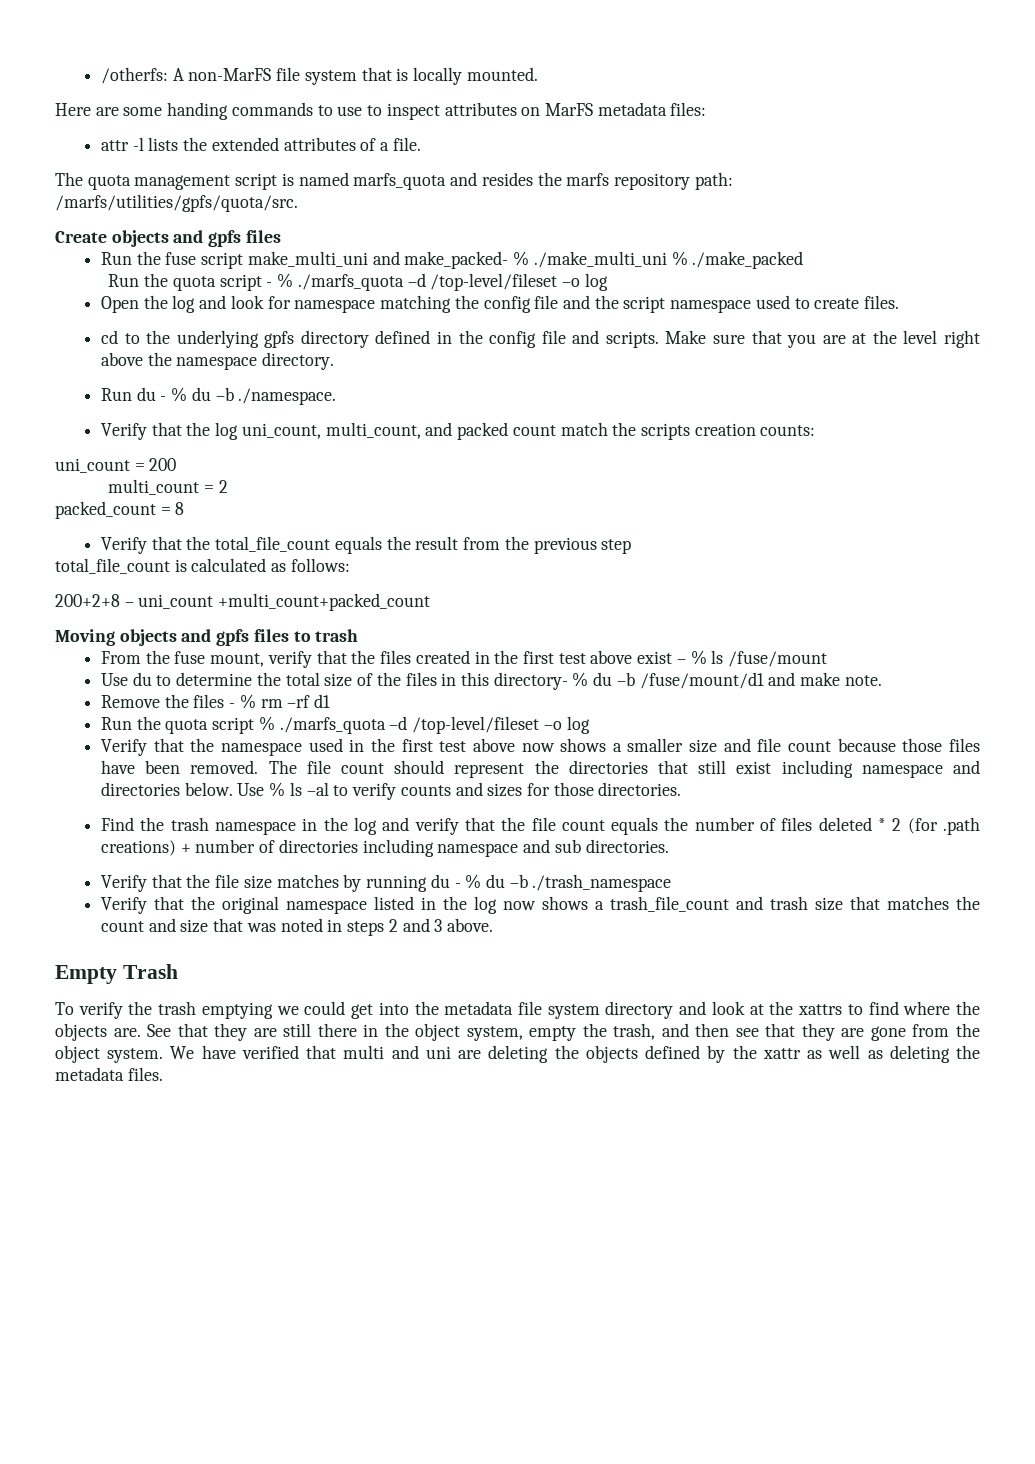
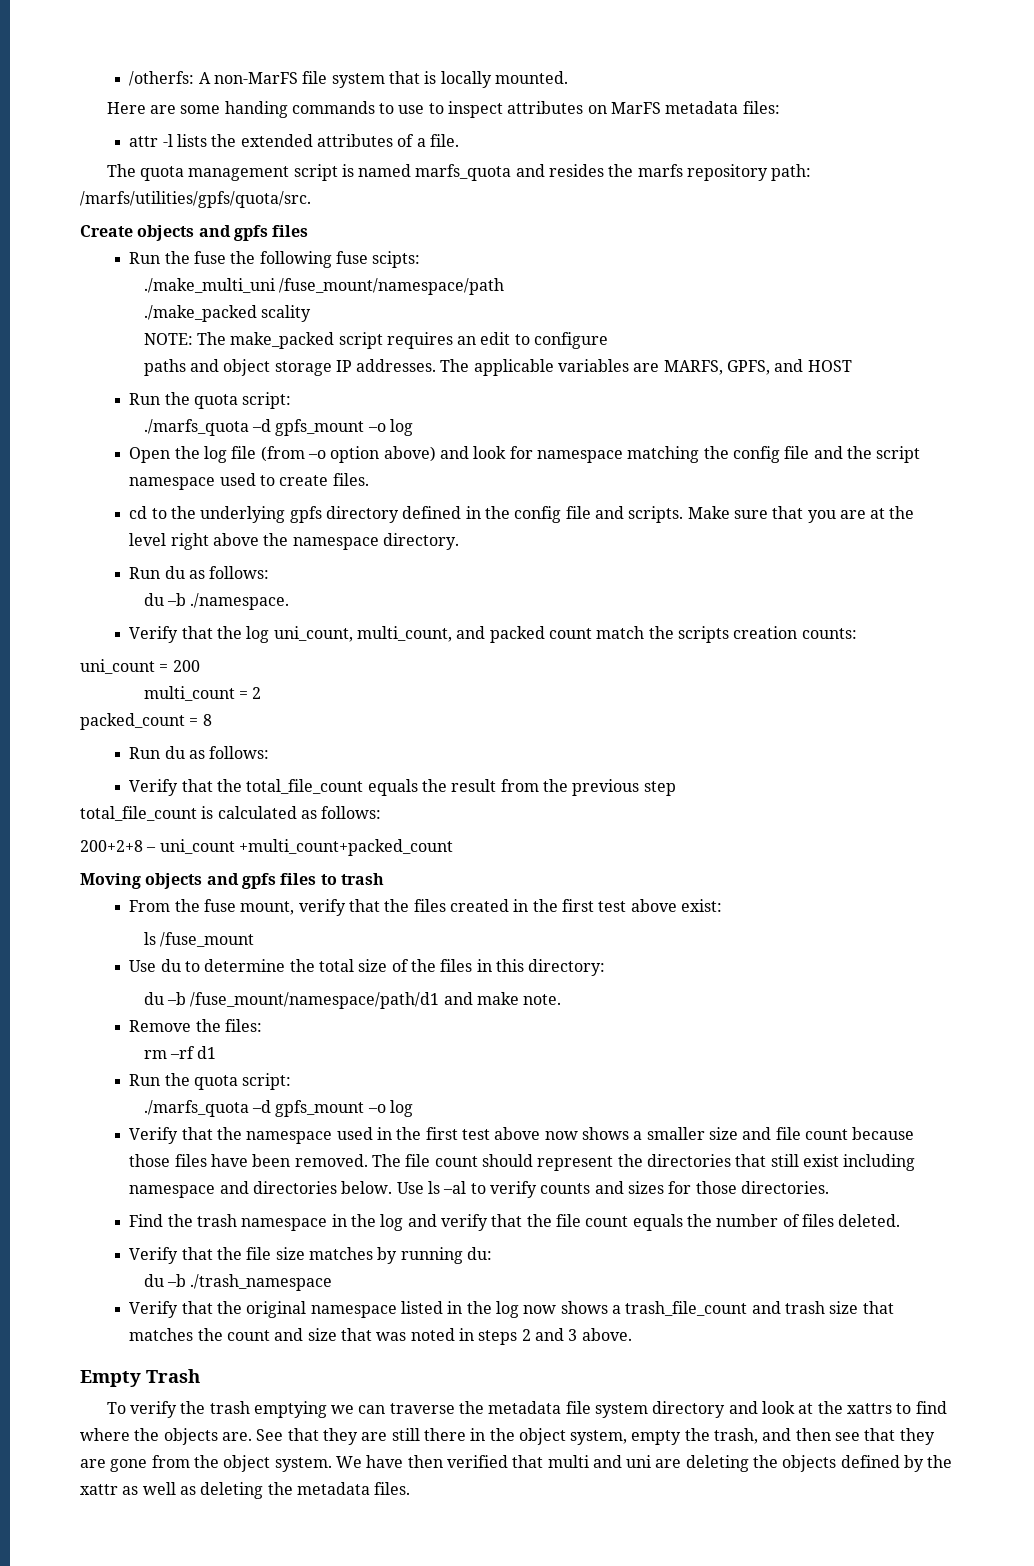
- Run the fuse script make_multi_uni and make_packed- % ./make_multi_uni % ./make_packed
- Run the quota script - % ./marfs_quota –d /top-level/fileset –o log
+ Run the fuse the following fuse scipts:
+ ./make_multi_uni /fuse_mount/namespace/path
+ ./make_packed scality
+ NOTE: The make_packed script requires an edit to configure
+ paths and object storage IP addresses. The applicable variables are MARFS, GPFS, and HOST
+ Run the quota script:
+ ./marfs_quota –d gpfs_mount –o log
- Open the log and look for namespace matching the config file and the script namespace used to create files.
+ Open the log file (from –o option above) and look for namespace matching the config file and the script namespace used to create files.
  Make sure that you are at the level right above the namespace directory.
- Run du - % du –b ./namespace.
+ Run du as follows:
+ du –b ./namespace.
  packed_count = 8
+ Run du as follows:
- From the fuse mount, verify that the files created in the first test above exist – % ls /fuse/mount
+ From the fuse mount, verify that the files created in the first test above exist:
+ ls /fuse_mount
- Use du to determine the total size of the files in this directory- % du –b /fuse/mount/d1 and make note.
+ Use du to determine the total size of the files in this directory:
+ du –b /fuse_mount/namespace/path/d1 and make note.
- Remove the files - % rm –rf d1
- Run the quota script % ./marfs_quota –d /top-level/fileset –o log
+ Remove the files:
+ rm –rf d1
+ Run the quota script:
+ ./marfs_quota –d gpfs_mount –o log
- Use % ls –al to verify counts and sizes for those directories.
+ Use ls –al to verify counts and sizes for those directories.
- Find the trash namespace in the log and verify that the file count equals the number of files deleted * 2 (for .path creations) + number of directories including namespace and sub directories.
+ Find the trash namespace in the log and verify that the file count equals the number of files deleted.
- Verify that the file size matches by running du - % du –b ./trash_namespace
+ Verify that the file size matches by running du:
+ du –b ./trash_namespace
- To verify the trash emptying we could get into the metadata file system directory and look at the xattrs to find where the objects are.
+ To verify the trash emptying we can traverse the metadata file system directory and look at the xattrs to find where the objects are.
- We have verified that multi and uni are deleting the objects defined by the xattr as well as deleting the metadata files.
+ We have then verified that multi and uni are deleting the objects defined by the xattr as well as deleting the metadata files.

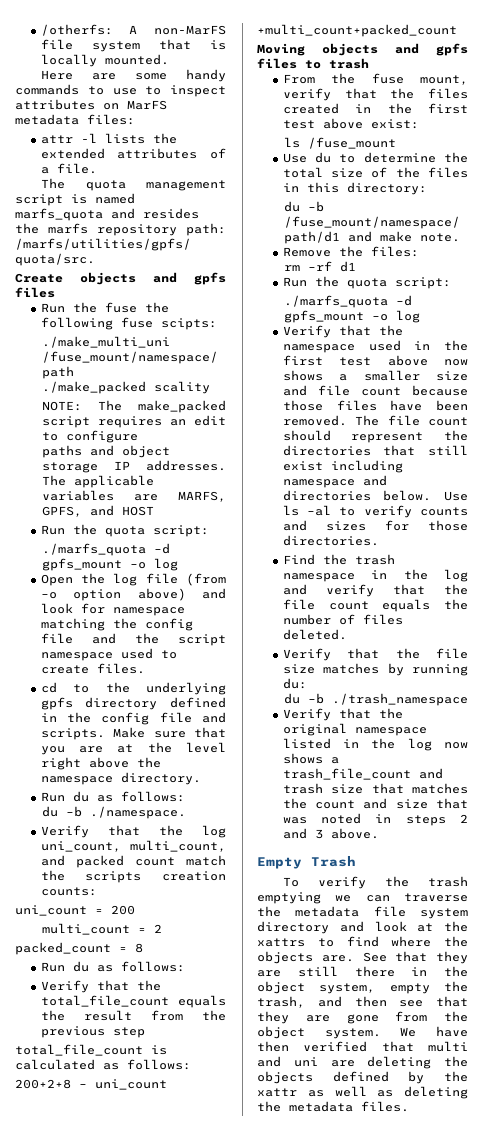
- Here are some handing commands to use to inspect attributes on MarFS metadata files:
+ Here are some handy commands to use to inspect attributes on MarFS metadata files:

